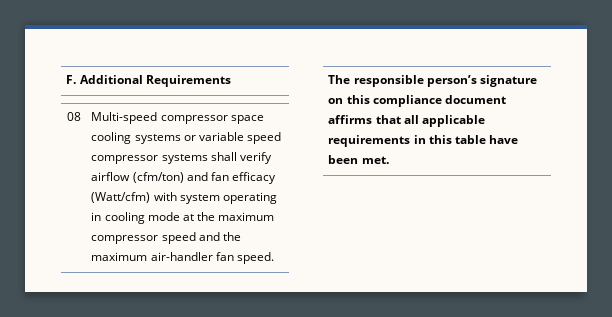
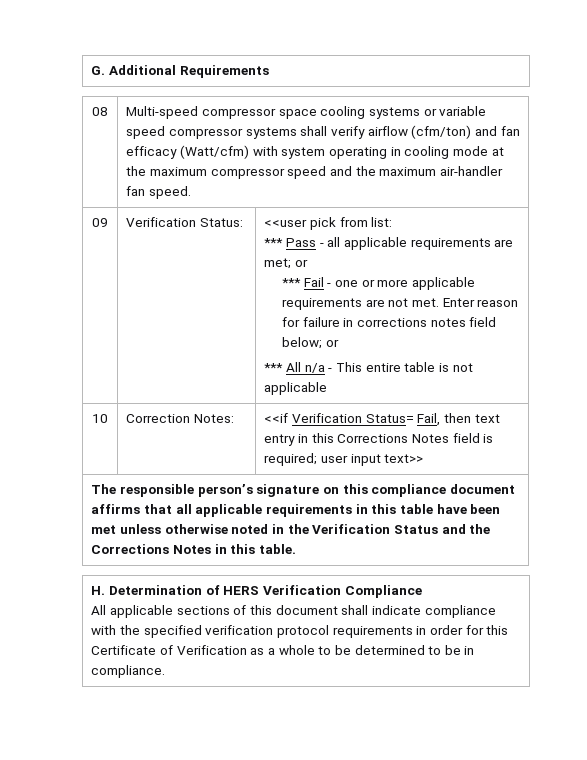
- F. Additional Requirements
+ G. Additional Requirements
+ 09 | Verification Status: | <<user pick from list:
+ *** Pass - all applicable requirements are met; or
+ *** Fail - one or more applicable requirements are not met. Enter reason for failure in corrections notes field below; or
+ *** All n/a - This entire table is not applicable
+ 10 | Correction Notes: | <<if Verification Status= Fail, then text entry in this Corrections Notes field is required; user input text>>
- The responsible person’s signature on this compliance document affirms that all applicable requirements in this table have been met.
+ The responsible person’s signature on this compliance document affirms that all applicable requirements in this table have been met unless otherwise noted in the Verification Status and the Corrections Notes in this table.
+ H. Determination of HERS Verification Compliance
+ All applicable sections of this document shall indicate compliance with the specified verification protocol requirements in order for this Certificate of Verification as a whole to be determined to be in compliance.

